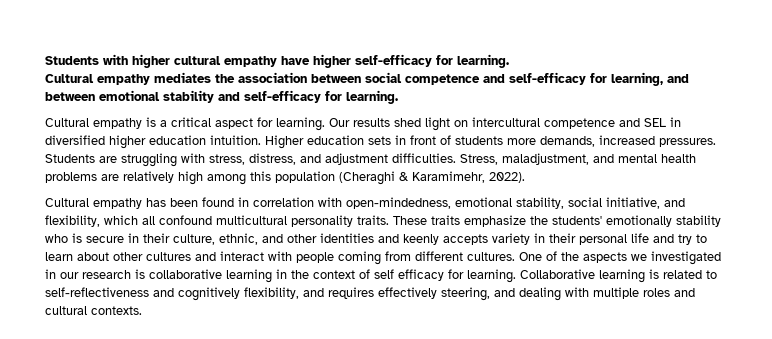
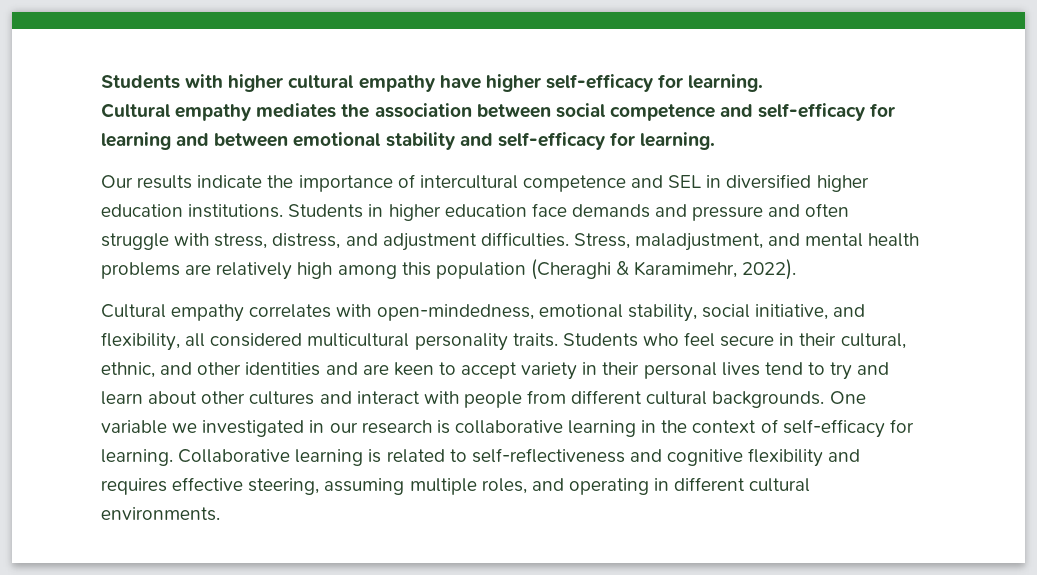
- Cultural empathy mediates the association between social competence and self-efficacy for learning, and between emotional stability and self-efficacy for learning.
+ Cultural empathy mediates the association between social competence and self-efficacy for learning and between emotional stability and self-efficacy for learning.
- Cultural empathy is a critical aspect for learning. Our results shed light on intercultural competence and SEL in diversified higher education intuition. Higher education sets in front of students more demands, increased pressures. Students are struggling with stress, distress, and adjustment difficulties.
+ Our results indicate the importance of intercultural competence and SEL in diversified higher education institutions. Students in higher education face demands and pressure and often struggle with stress, distress, and adjustment difficulties.
- Cultural empathy has been found in correlation with open-mindedness, emotional stability, social initiative, and flexibility, which all confound multicultural personality traits. These traits emphasize the students' emotionally stability who is secure in their culture, ethnic, and other identities and keenly accepts variety in their personal life and try to learn about other cultures and interact with people coming from different cultures. One of the aspects we investigated in our research is collaborative learning in the context of self efficacy for learning.
+ Cultural empathy correlates with open-mindedness, emotional stability, social initiative, and flexibility, all considered multicultural personality traits. Students who feel secure in their cultural, ethnic, and other identities and are keen to accept variety in their personal lives tend to try and learn about other cultures and interact with people from different cultural backgrounds. One variable we investigated in our research is collaborative learning in the context of self-efficacy for learning.
- Collaborative learning is related to self-reflectiveness and cognitively flexibility, and requires effectively steering, and dealing with multiple roles and cultural contexts.
+ Collaborative learning is related to self-reflectiveness and cognitive flexibility and requires effective steering, assuming multiple roles, and operating in different cultural environments.

